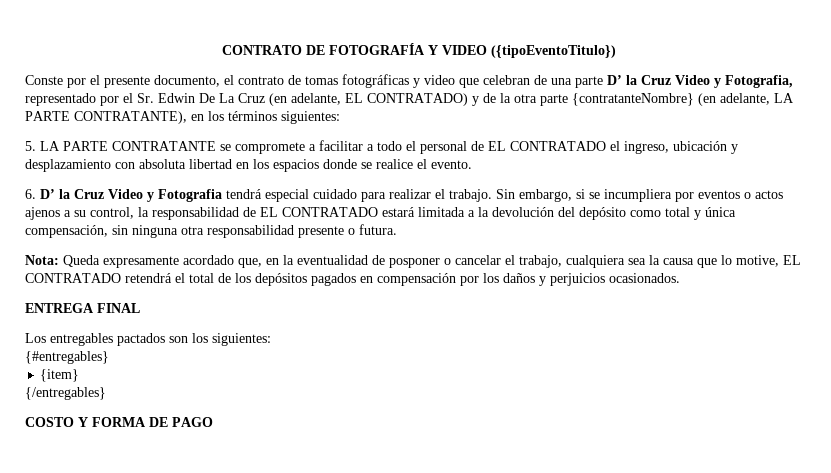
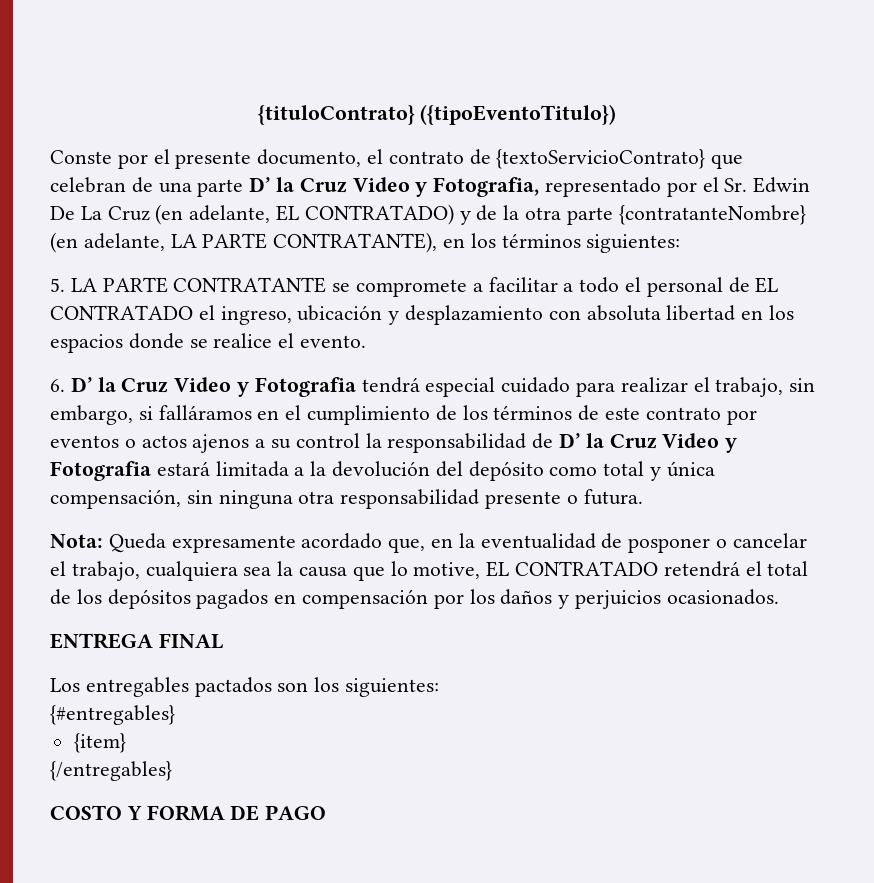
- CONTRATO DE FOTOGRAFÍA Y VIDEO ({tipoEventoTitulo})
+ {tituloContrato} ({tipoEventoTitulo})
- Conste por el presente documento, el contrato de tomas fotográficas y video que celebran de una parte D’ la Cruz Video y Fotografia, representado por el Sr. Edwin De La Cruz (en adelante, EL CONTRATADO) y de la otra parte {contratanteNombre} (en adelante, LA PARTE CONTRATANTE), en los términos siguientes:
+ Conste por el presente documento, el contrato de {textoServicioContrato} que celebran de una parte D’ la Cruz Video y Fotografia, representado por el Sr. Edwin De La Cruz (en adelante, EL CONTRATADO) y de la otra parte {contratanteNombre} (en adelante, LA PARTE CONTRATANTE), en los términos siguientes:
- 6. D’ la Cruz Video y Fotografia tendrá especial cuidado para realizar el trabajo. Sin embargo, si se incumpliera por eventos o actos ajenos a su control, la responsabilidad de EL CONTRATADO estará limitada a la devolución del depósito como total y única compensación, sin ninguna otra responsabilidad presente o futura.
+ 6. D’ la Cruz Video y Fotografia tendrá especial cuidado para realizar el trabajo, sin embargo, si falláramos en el cumplimiento de los términos de este contrato por eventos o actos ajenos a su control la responsabilidad de D’ la Cruz Video y Fotografia estará limitada a la devolución del depósito como total y única compensación, sin ninguna otra responsabilidad presente o futura.

